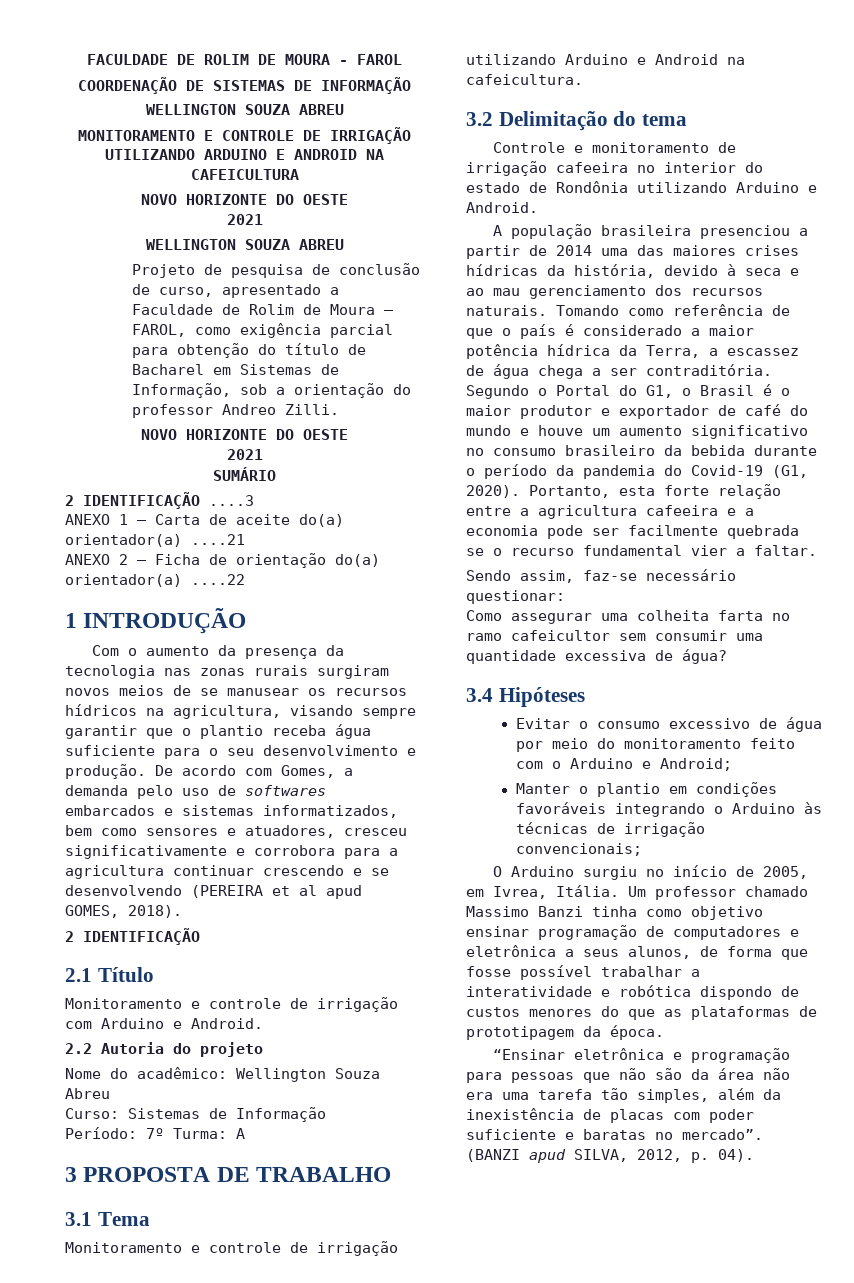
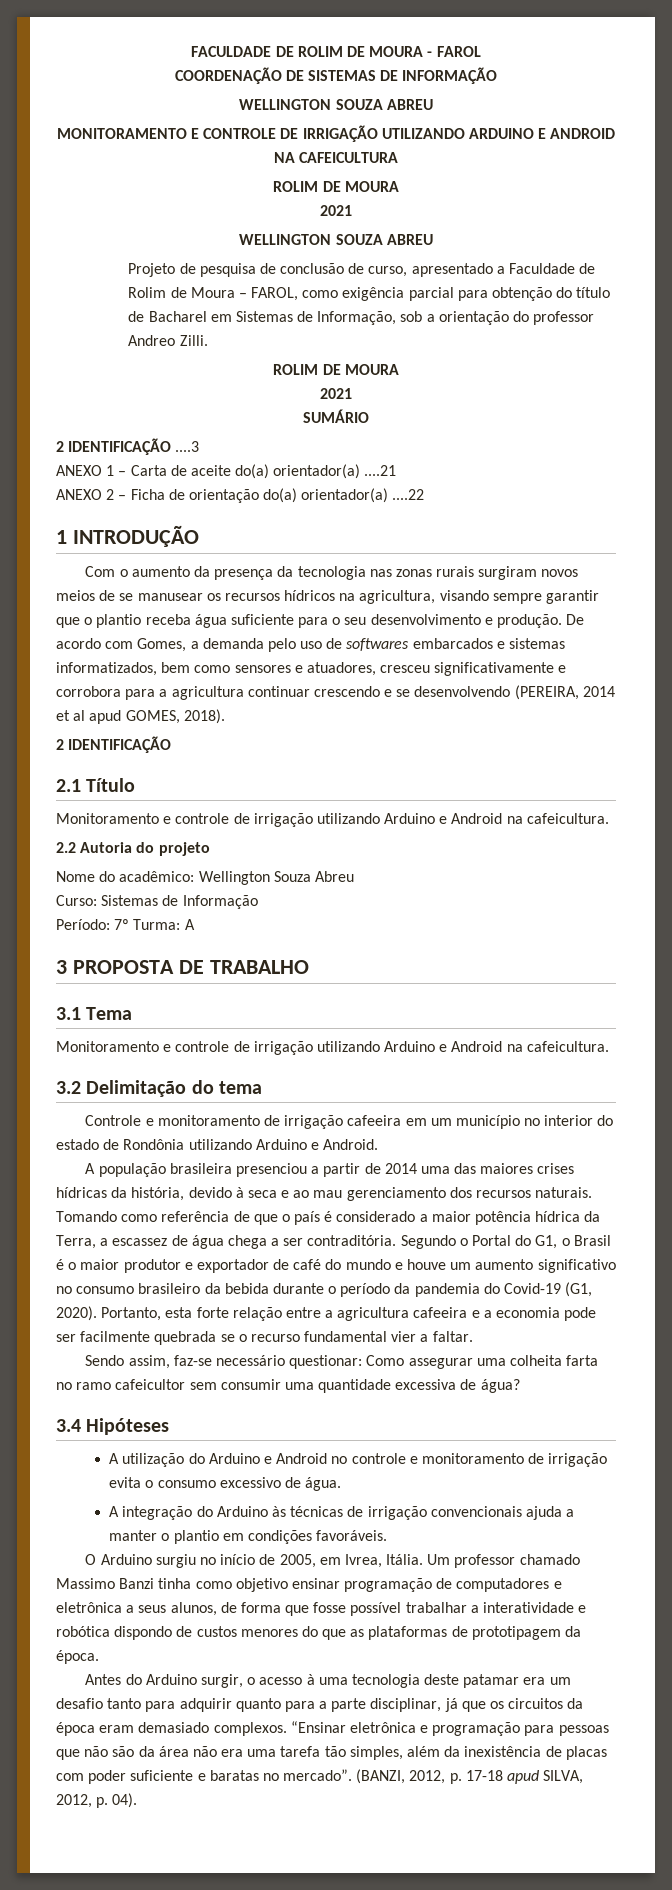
  MONITORAMENTO E CONTROLE DE IRRIGAÇÃO UTILIZANDO ARDUINO E ANDROID NA CAFEICULTURA
- NOVO HORIZONTE DO OESTE
+ ROLIM DE MOURA
  Projeto de pesquisa de conclusão de curso, apresentado a Faculdade de Rolim de Moura – FAROL, como exigência parcial para obtenção do título de Bacharel em Sistemas de Informação, sob a orientação do professor Andreo Zilli.
- NOVO HORIZONTE DO OESTE
+ ROLIM DE MOURA
- De acordo com Gomes, a demanda pelo uso de softwares embarcados e sistemas informatizados, bem como sensores e atuadores, cresceu significativamente e corrobora para a agricultura continuar crescendo e se desenvolvendo (PEREIRA et al apud GOMES, 2018).
+ De acordo com Gomes, a demanda pelo uso de softwares embarcados e sistemas informatizados, bem como sensores e atuadores, cresceu significativamente e corrobora para a agricultura continuar crescendo e se desenvolvendo (PEREIRA, 2014 et al apud GOMES, 2018).
  2.1 Título
- Monitoramento e controle de irrigação com Arduino e Android.
+ Monitoramento e controle de irrigação utilizando Arduino e Android na cafeicultura.
- Controle e monitoramento de irrigação cafeeira no interior do estado de Rondônia utilizando Arduino e Android.
+ Controle e monitoramento de irrigação cafeeira em um município no interior do estado de Rondônia utilizando Arduino e Android.
- Sendo assim, faz-se necessário questionar:
- Como assegurar uma colheita farta no ramo cafeicultor sem consumir uma quantidade excessiva de água?
+ Sendo assim, faz-se necessário questionar: Como assegurar uma colheita farta no ramo cafeicultor sem consumir uma quantidade excessiva de água?
- Evitar o consumo excessivo de água por meio do monitoramento feito com o Arduino e Android;
- Manter o plantio em condições favoráveis integrando o Arduino às técnicas de irrigação convencionais;
+ A utilização do Arduino e Android no controle e monitoramento de irrigação evita o consumo excessivo de água.
+ A integração do Arduino às técnicas de irrigação convencionais ajuda a manter o plantio em condições favoráveis.
+ Antes do Arduino surgir, o acesso à uma tecnologia deste patamar era um desafio tanto para adquirir quanto para a parte disciplinar, já que os circuitos da época eram demasiado complexos.
- (BANZI apud SILVA, 2012, p. 04).
+ (BANZI, 2012, p. 17-18 apud SILVA, 2012, p. 04).

